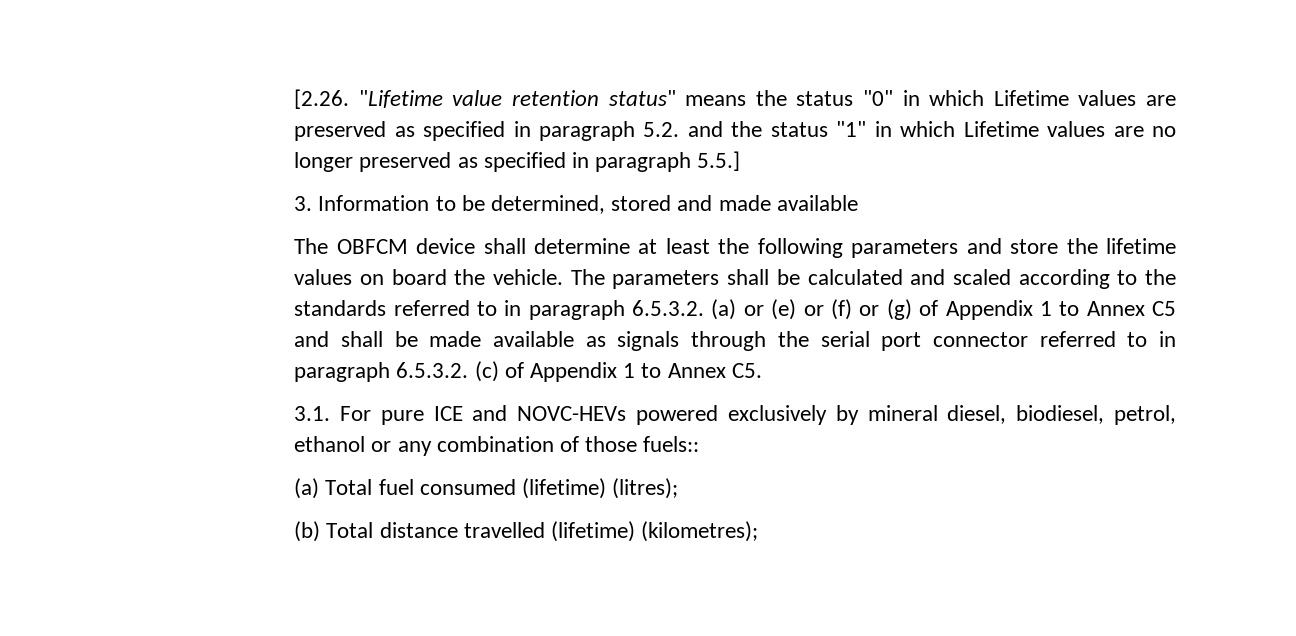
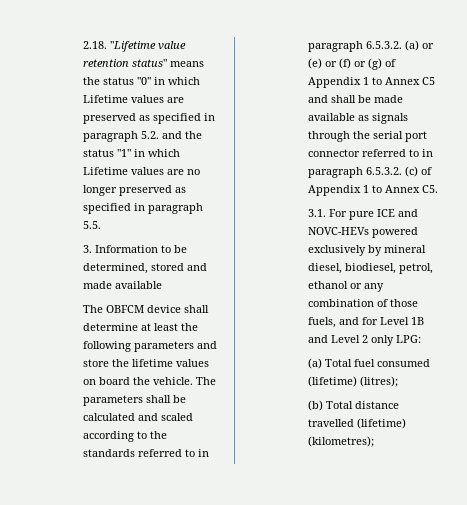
- [2.26. "Lifetime value retention status" means the status "0" in which Lifetime values are preserved as specified in paragraph 5.2. and the status "1" in which Lifetime values are no longer preserved as specified in paragraph 5.5.]
+ 2.18. "Lifetime value retention status" means the status "0" in which Lifetime values are preserved as specified in paragraph 5.2. and the status "1" in which Lifetime values are no longer preserved as specified in paragraph 5.5.
- 3.1. For pure ICE and NOVC-HEVs powered exclusively by mineral diesel, biodiesel, petrol, ethanol or any combination of those fuels::
+ 3.1. For pure ICE and NOVC-HEVs powered exclusively by mineral diesel, biodiesel, petrol, ethanol or any combination of those fuels, and for Level 1B and Level 2 only LPG:

